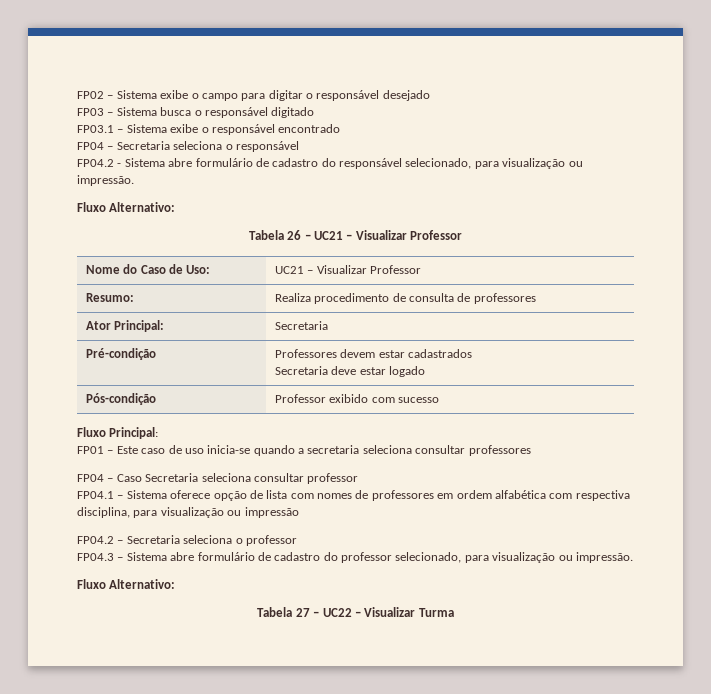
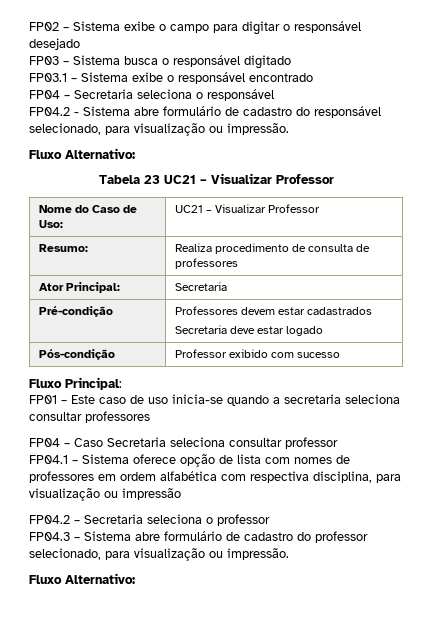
- Tabela 26 – UC21 – Visualizar Professor
+ Tabela 23 UC21 – Visualizar Professor
- Tabela 27 – UC22 – Visualizar Turma

